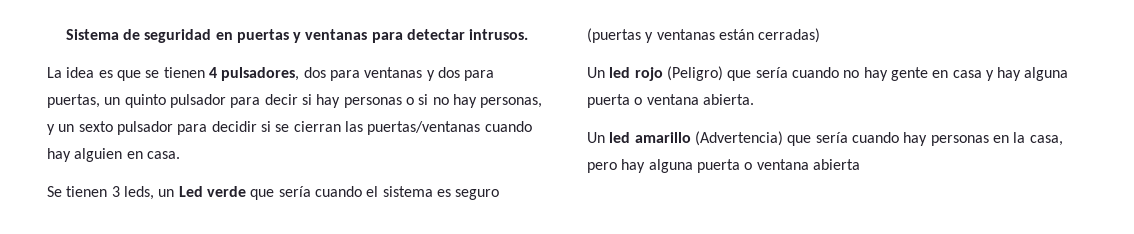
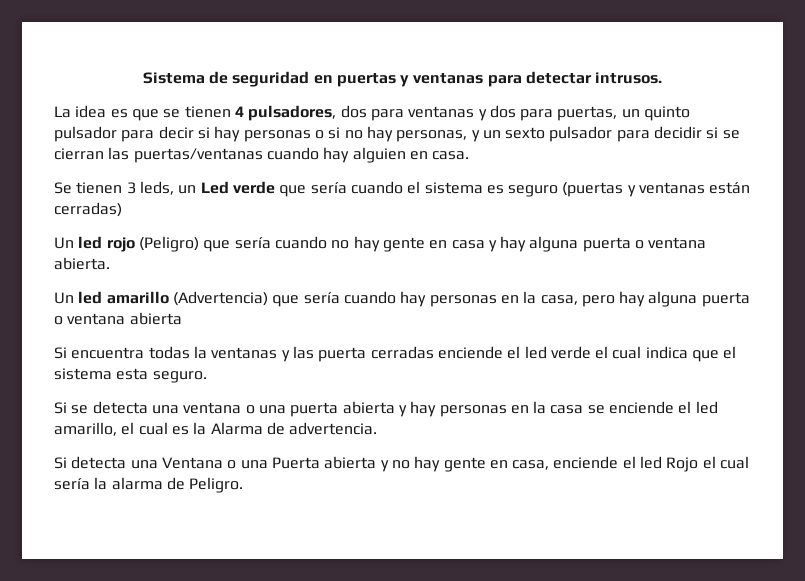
+ Si encuentra todas la ventanas y las puerta cerradas enciende el led verde el cual indica que el sistema esta seguro.
+ Si se detecta una ventana o una puerta abierta y hay personas en la casa se enciende el led amarillo, el cual es la Alarma de advertencia.
+ Si detecta una Ventana o una Puerta abierta y no hay gente en casa, enciende el led Rojo el cual sería la alarma de Peligro.

